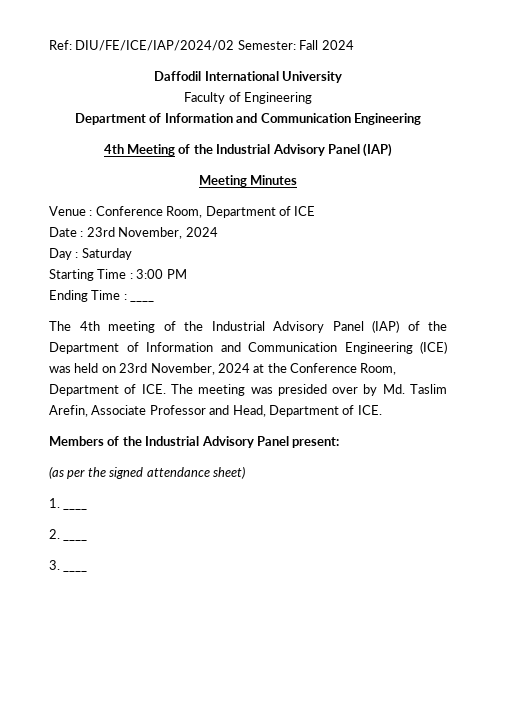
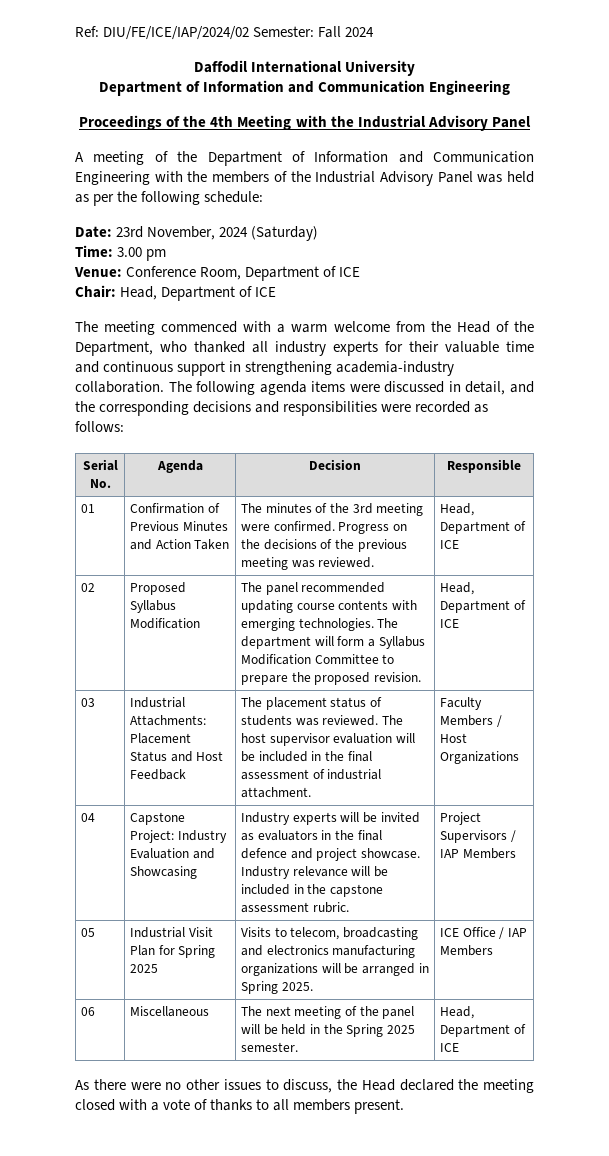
- Faculty of Engineering
- 4th Meeting of the Industrial Advisory Panel (IAP)
- Meeting Minutes
- Venue : Conference Room, Department of ICE
- Date : 23rd November, 2024
- Day : Saturday
- Starting Time : 3:00 PM
- Ending Time : ____
- The 4th meeting of the Industrial Advisory Panel (IAP) of the Department of Information and Communication Engineering (ICE) was held on 23rd November, 2024 at the Conference Room, Department of ICE. The meeting was presided over by Md. Taslim Arefin, Associate Professor and Head, Department of ICE.
- Members of the Industrial Advisory Panel present:
- (as per the signed attendance sheet)
- 1. ____
- 2. ____
- 3. ____
+ Proceedings of the 4th Meeting with the Industrial Advisory Panel
+ A meeting of the Department of Information and Communication Engineering with the members of the Industrial Advisory Panel was held as per the following schedule:
+ Date: 23rd November, 2024 (Saturday)
+ Time: 3.00 pm
+ Venue: Conference Room, Department of ICE
+ Chair: Head, Department of ICE
+ The meeting commenced with a warm welcome from the Head of the Department, who thanked all industry experts for their valuable time and continuous support in strengthening academia-industry collaboration. The following agenda items were discussed in detail, and the corresponding decisions and responsibilities were recorded as follows:
+ Serial No. | Agenda | Decision | Responsible
+ 01 | Confirmation of Previous Minutes and Action Taken | The minutes of the 3rd meeting were confirmed. Progress on the decisions of the previous meeting was reviewed. | Head, Department of ICE
+ 02 | Proposed Syllabus Modification | The panel recommended updating course contents with emerging technologies. The department will form a Syllabus Modification Committee to prepare the proposed revision. | Head, Department of ICE
+ 03 | Industrial Attachments: Placement Status and Host Feedback | The placement status of students was reviewed. The host supervisor evaluation will be included in the final assessment of industrial attachment. | Faculty Members / Host Organizations
+ 04 | Capstone Project: Industry Evaluation and Showcasing | Industry experts will be invited as evaluators in the final defence and project showcase. Industry relevance will be included in the capstone assessment rubric. | Project Supervisors / IAP Members
+ 05 | Industrial Visit Plan for Spring 2025 | Visits to telecom, broadcasting and electronics manufacturing organizations will be arranged in Spring 2025. | ICE Office / IAP Members
+ 06 | Miscellaneous | The next meeting of the panel will be held in the Spring 2025 semester. | Head, Department of ICE
+ As there were no other issues to discuss, the Head declared the meeting closed with a vote of thanks to all members present.

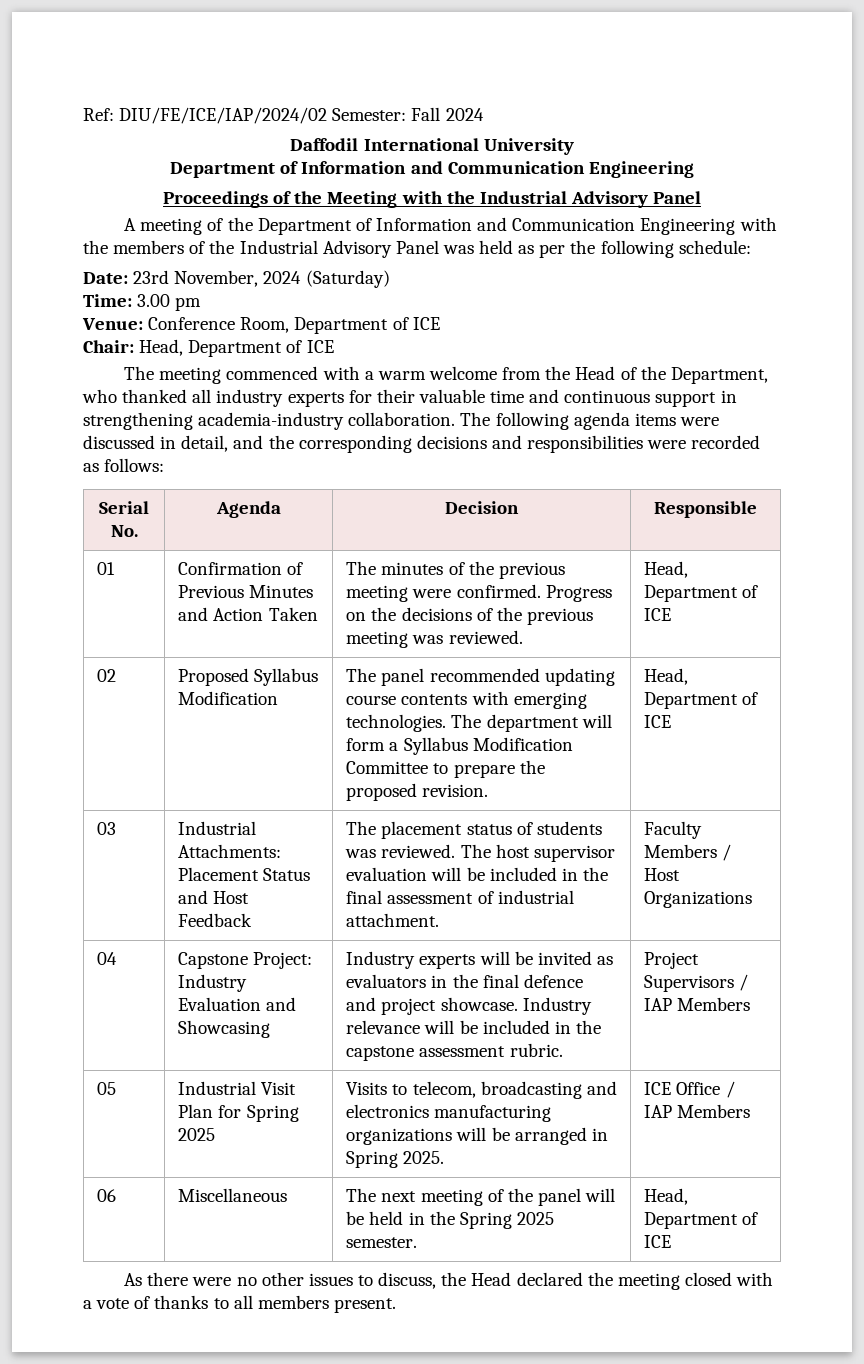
- Proceedings of the 4th Meeting with the Industrial Advisory Panel
+ Proceedings of the Meeting with the Industrial Advisory Panel
- 01 | Confirmation of Previous Minutes and Action Taken | The minutes of the 3rd meeting were confirmed. Progress on the decisions of the previous meeting was reviewed. | Head, Department of ICE
+ 01 | Confirmation of Previous Minutes and Action Taken | The minutes of the previous meeting were confirmed. Progress on the decisions of the previous meeting was reviewed. | Head, Department of ICE

